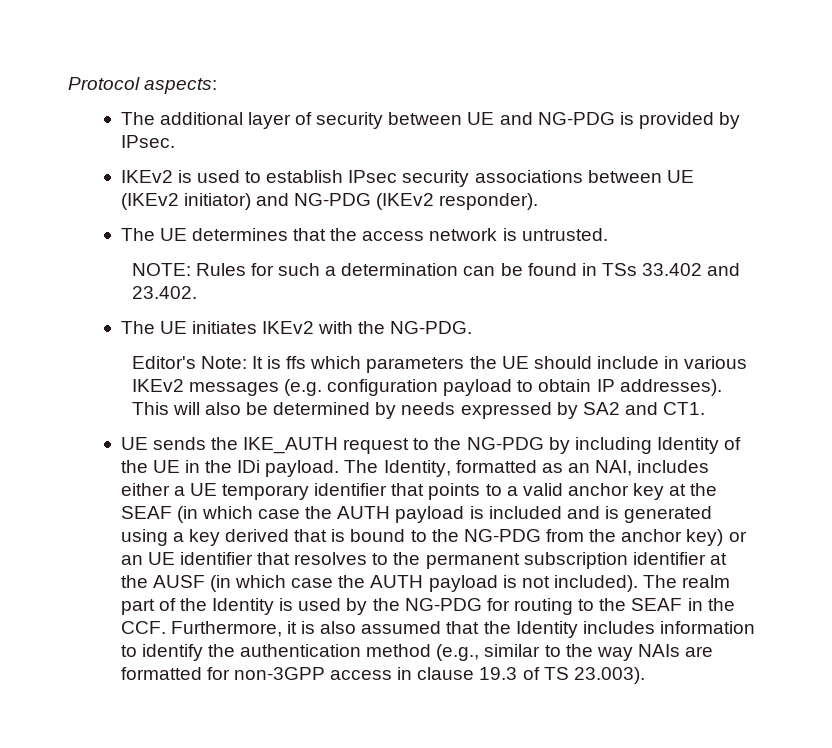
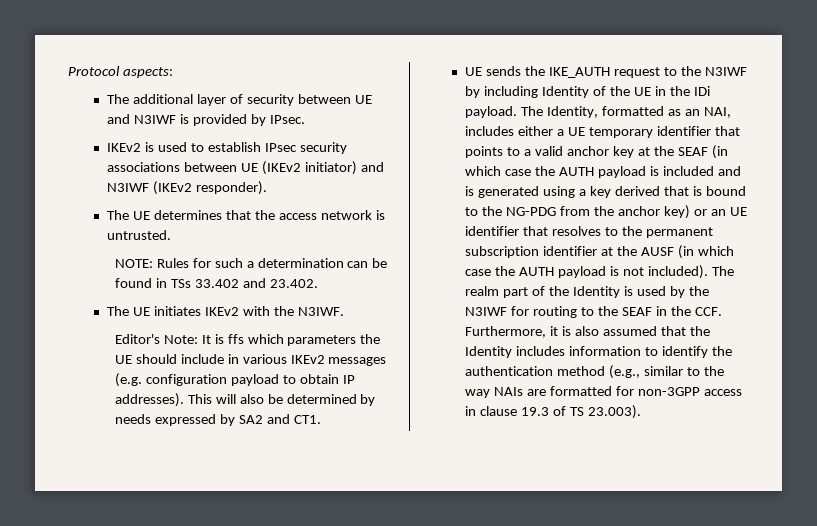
- The additional layer of security between UE and NG-PDG is provided by IPsec.
+ The additional layer of security between UE and N3IWF is provided by IPsec.
- IKEv2 is used to establish IPsec security associations between UE (IKEv2 initiator) and NG-PDG (IKEv2 responder).
+ IKEv2 is used to establish IPsec security associations between UE (IKEv2 initiator) and N3IWF (IKEv2 responder).
- The UE initiates IKEv2 with the NG-PDG.
+ The UE initiates IKEv2 with the N3IWF.
- UE sends the IKE_AUTH request to the NG-PDG by including Identity of the UE in the IDi payload.
+ UE sends the IKE_AUTH request to the N3IWF by including Identity of the UE in the IDi payload.
- The realm part of the Identity is used by the NG-PDG for routing to the SEAF in the CCF. Furthermore, it is also assumed that the Identity includes information to identify the authentication method (e.g., similar to the way NAIs are formatted for non-3GPP access in clause 19.3 of TS 23.003).
+ The realm part of the Identity is used by the N3IWF for routing to the SEAF in the CCF. Furthermore, it is also assumed that the Identity includes information to identify the authentication method (e.g., similar to the way NAIs are formatted for non-3GPP access in clause 19.3 of TS 23.003).

